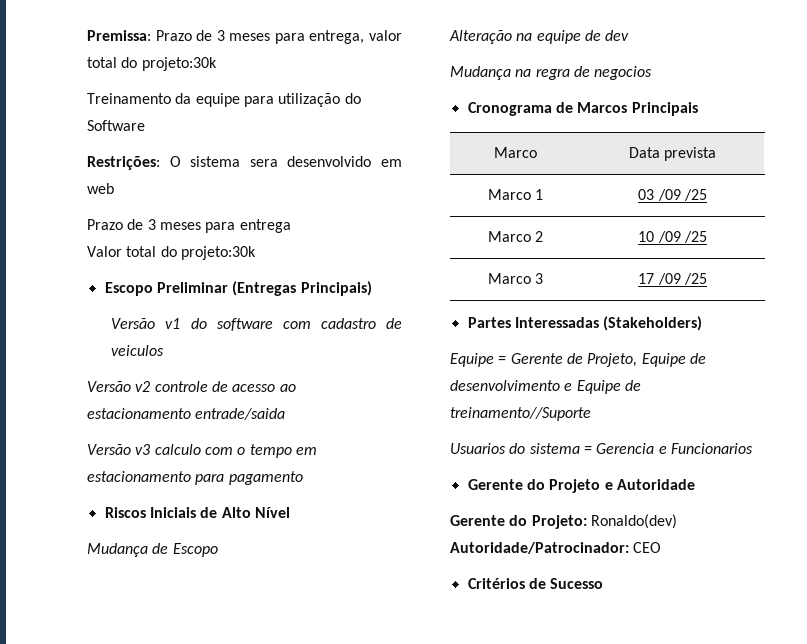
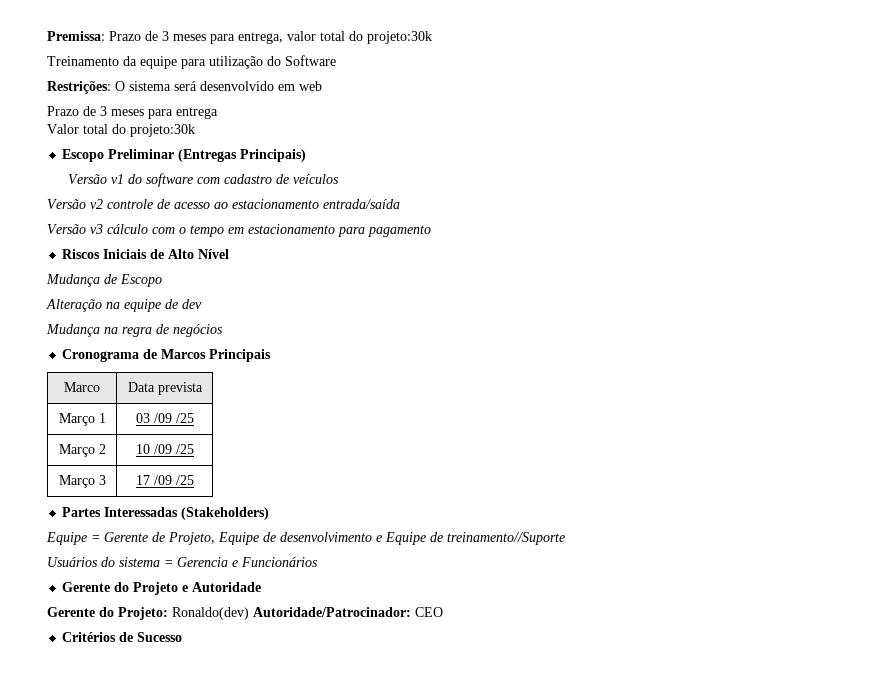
- Restrições: O sistema sera desenvolvido em web
+ Restrições: O sistema será desenvolvido em web
- Versão v1 do software com cadastro de veiculos
+ Versão v1 do software com cadastro de veículos
- Versão v2 controle de acesso ao estacionamento entrade/saida
+ Versão v2 controle de acesso ao estacionamento entrada/saída
- Versão v3 calculo com o tempo em estacionamento para pagamento
+ Versão v3 cálculo com o tempo em estacionamento para pagamento
- Mudança na regra de negocios
+ Mudança na regra de negócios
- Marco 1 | 03 /09 /25
+ Março 1 | 03 /09 /25
- Marco 2 | 10 /09 /25
+ Março 2 | 10 /09 /25
- Marco 3 | 17 /09 /25
+ Março 3 | 17 /09 /25
- Usuarios do sistema = Gerencia e Funcionarios
+ Usuários do sistema = Gerencia e Funcionários

